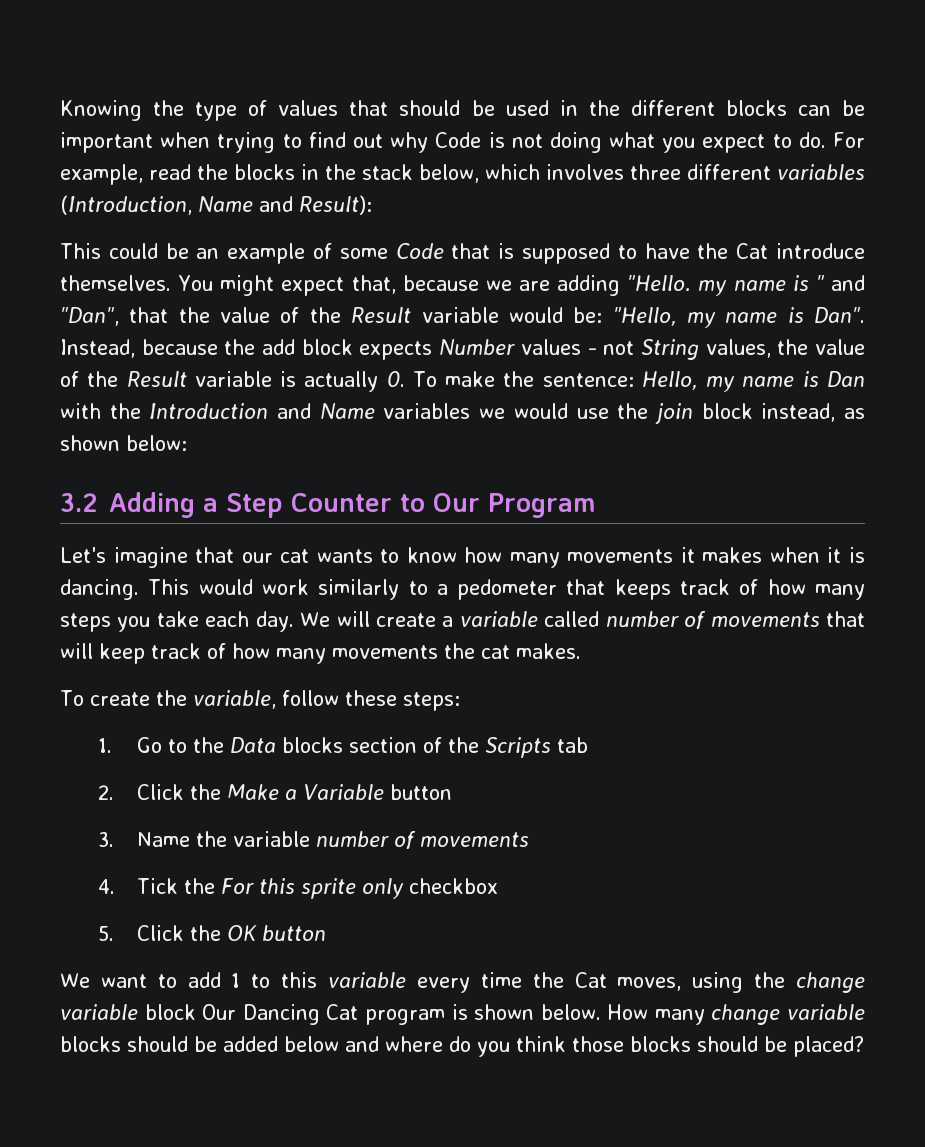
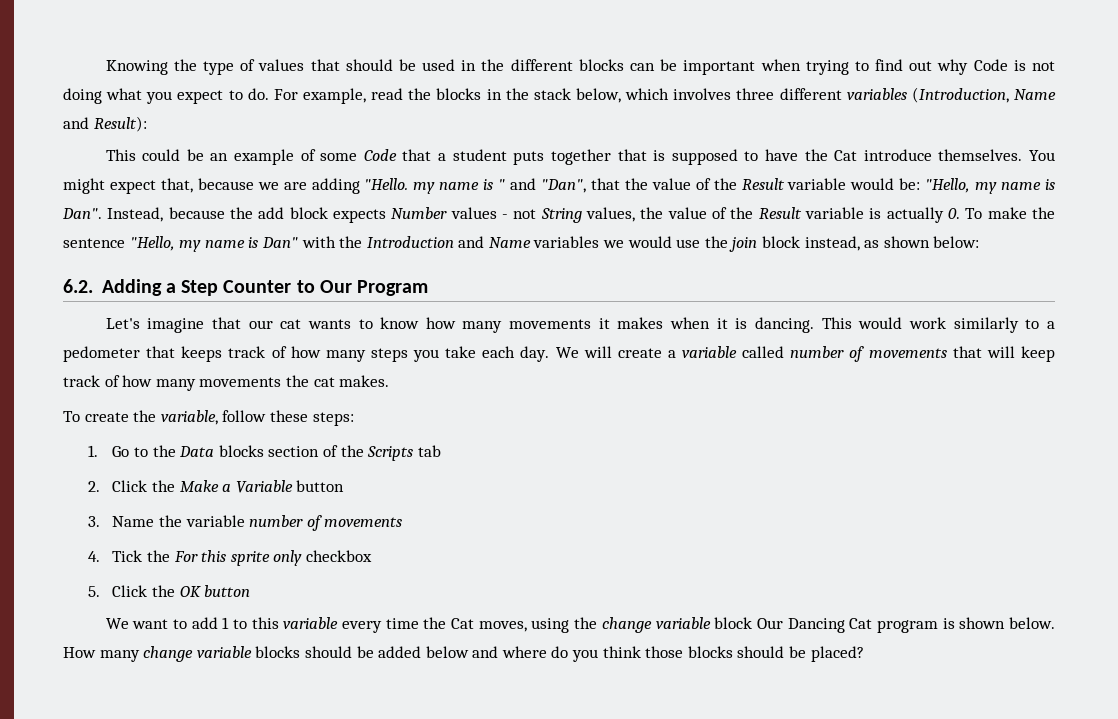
- This could be an example of some Code that is supposed to have the Cat introduce themselves.
+ This could be an example of some Code that a student puts together that is supposed to have the Cat introduce themselves.
- Instead, because the add block expects Number values - not String values, the value of the Result variable is actually 0. To make the sentence: Hello, my name is Dan with the Introduction and Name variables we would use the join block instead, as shown below:
+ Instead, because the add block expects Number values - not String values, the value of the Result variable is actually 0. To make the sentence "Hello, my name is Dan" with the Introduction and Name variables we would use the join block instead, as shown below:
- 3.2 Adding a Step Counter to Our Program
+ 6.2. Adding a Step Counter to Our Program

